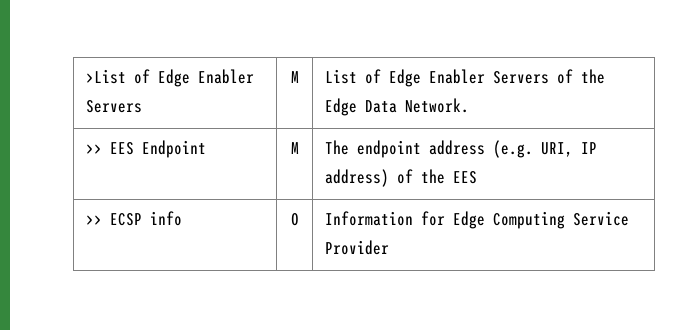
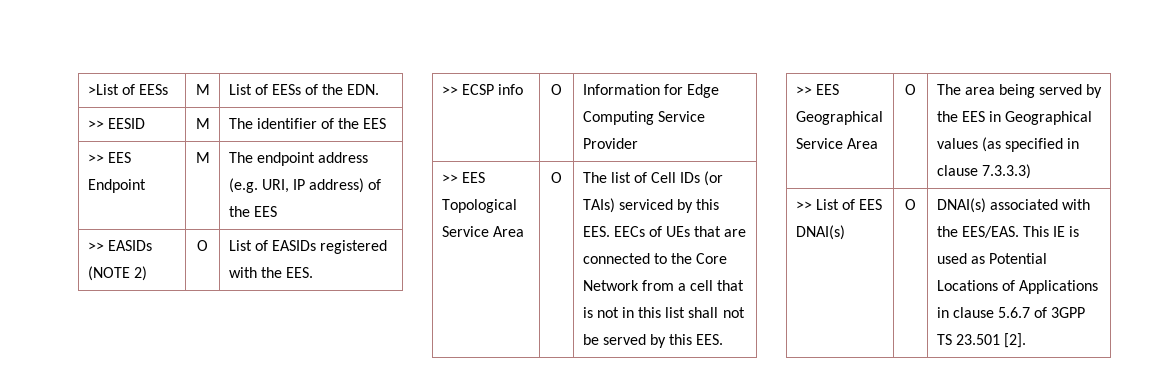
- >List of Edge Enabler Servers | M | List of Edge Enabler Servers of the Edge Data Network.
+ >List of EESs | M | List of EESs of the EDN.
+ >> EESID | M | The identifier of the EES
+ >> EASIDs (NOTE 2) | O | List of EASIDs registered with the EES.
+ >> EES Topological Service Area | O | The list of Cell IDs (or TAIs) serviced by this EES. EECs of UEs that are connected to the Core Network from a cell that is not in this list shall not be served by this EES.
+ >> EES Geographical Service Area | O | The area being served by the EES in Geographical values (as specified in clause 7.3.3.3)
+ >> List of EES DNAI(s) | O | DNAI(s) associated with the EES/EAS. This IE is used as Potential Locations of Applications in clause 5.6.7 of 3GPP TS 23.501 [2].

